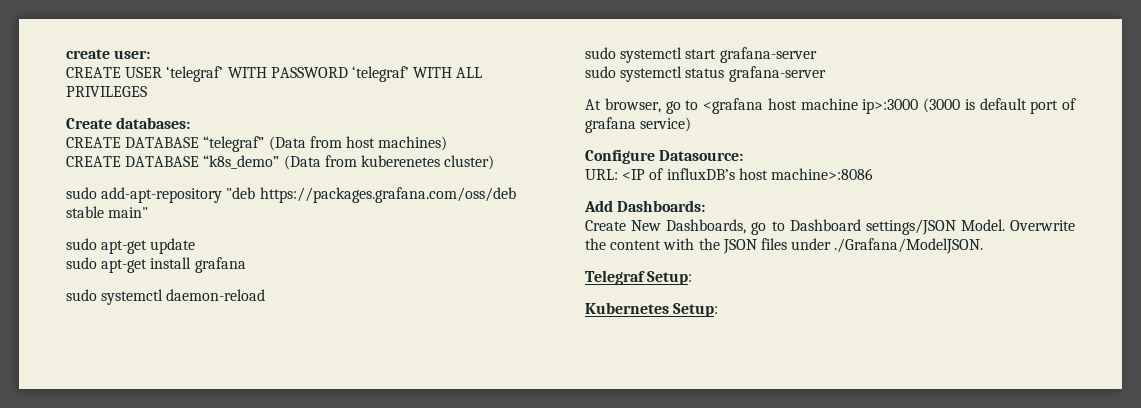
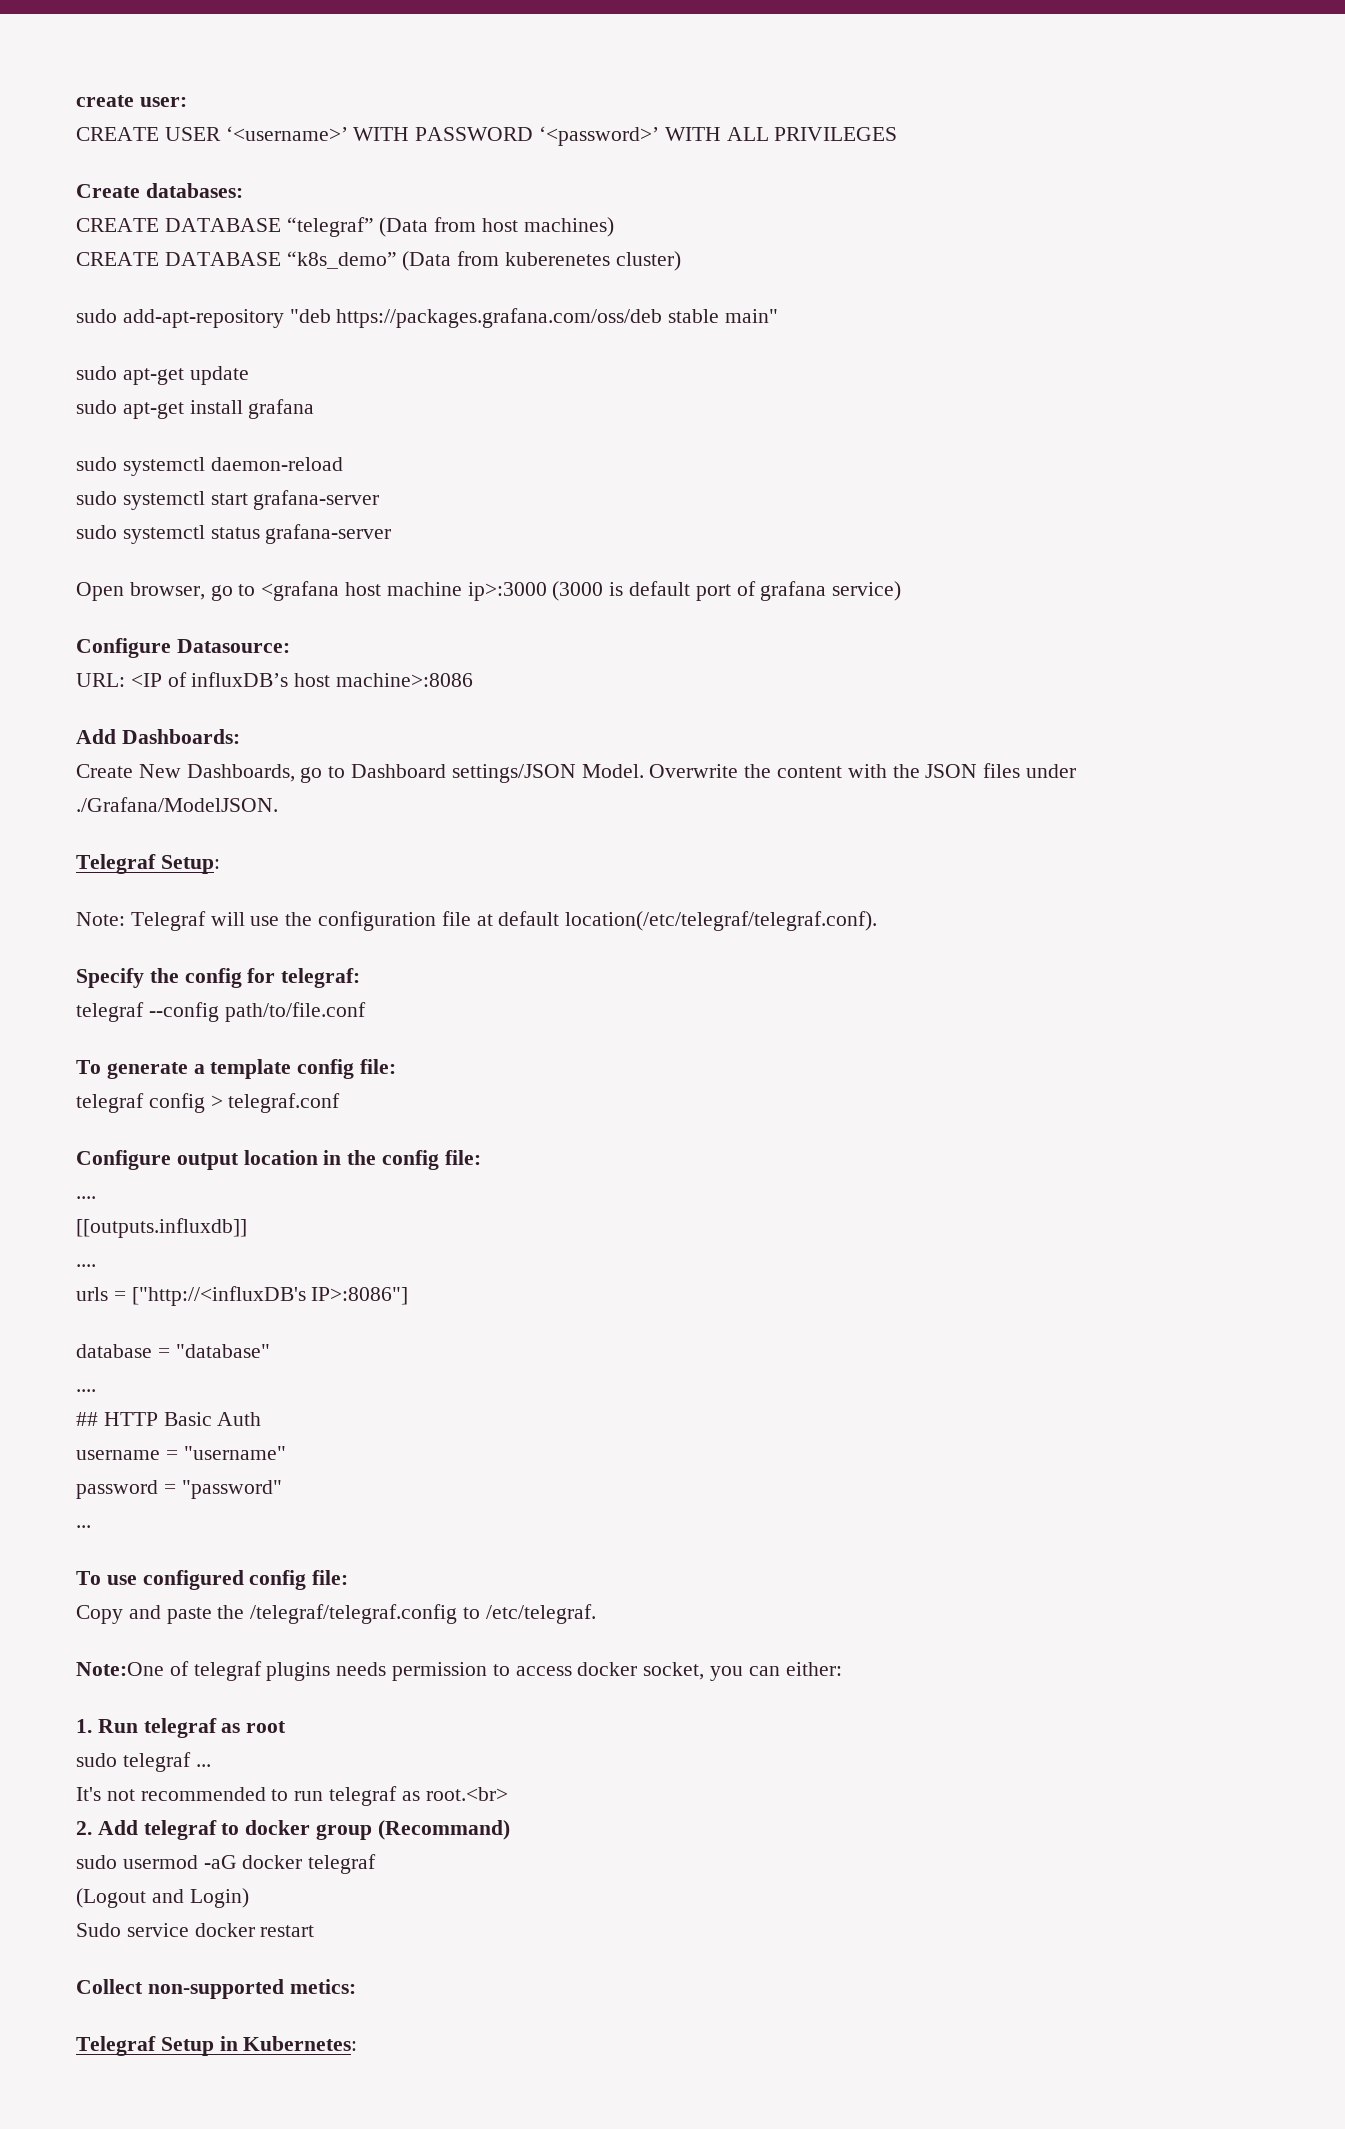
- CREATE USER ‘telegraf’ WITH PASSWORD ‘telegraf’ WITH ALL PRIVILEGES
+ CREATE USER ‘<username>’ WITH PASSWORD ‘<password>’ WITH ALL PRIVILEGES
- At browser, go to <grafana host machine ip>:3000 (3000 is default port of grafana service)
+ Open browser, go to <grafana host machine ip>:3000 (3000 is default port of grafana service)
- Kubernetes Setup:
+ Note: Telegraf will use the configuration file at default location(/etc/telegraf/telegraf.conf).
+ Specify the config for telegraf:
+ telegraf --config path/to/file.conf
+ To generate a template config file:
+ telegraf config > telegraf.conf
+ Configure output location in the config file:
+ ....
+ [[outputs.influxdb]]
+ ....
+ urls = ["http://<influxDB's IP>:8086"]
+ database = "database"
+ ....
+ ## HTTP Basic Auth
+ username = "username"
+ password = "password"
+ ...
+ To use configured config file:
+ Copy and paste the /telegraf/telegraf.config to /etc/telegraf.
+ Note:One of telegraf plugins needs permission to access docker socket, you can either:
+ 1. Run telegraf as root
+ sudo telegraf ...
+ It's not recommended to run telegraf as root.<br>
+ 2. Add telegraf to docker group (Recommand)
+ sudo usermod -aG docker telegraf
+ (Logout and Login)
+ Sudo service docker restart
+ Collect non-supported metics:
+ Telegraf Setup in Kubernetes:

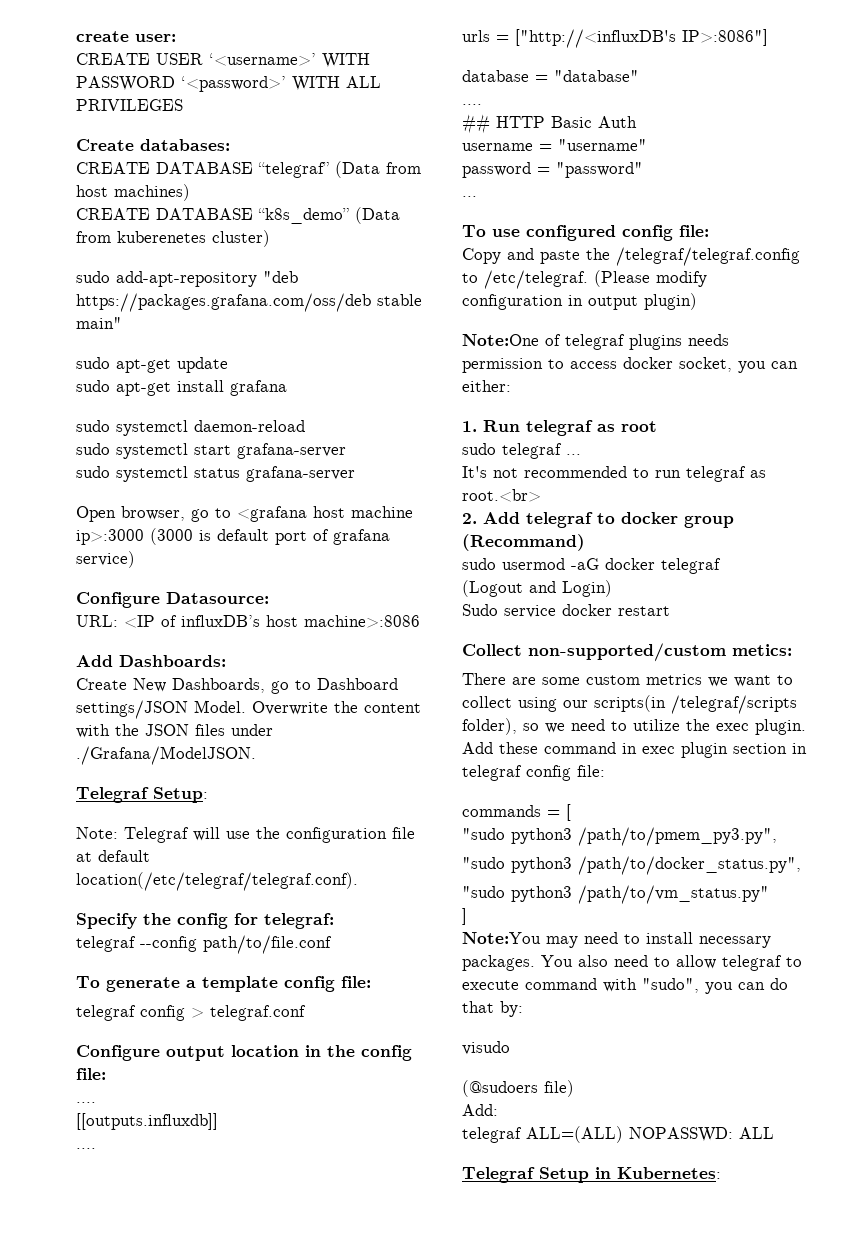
+ (Please modify configuration in output plugin)
- Collect non-supported metics:
+ Collect non-supported/custom metics:
+ There are some custom metrics we want to collect using our scripts(in /telegraf/scripts folder), so we need to utilize the exec plugin. Add these command in exec plugin section in telegraf config file:
+ commands = [
+ "sudo python3 /path/to/pmem_py3.py",
+ "sudo python3 /path/to/docker_status.py",
+ "sudo python3 /path/to/vm_status.py"
+ ]
+ Note:You may need to install necessary packages. You also need to allow telegraf to execute command with "sudo", you can do that by:
+ visudo
+ (@sudoers file)
+ Add:
+ telegraf ALL=(ALL) NOPASSWD: ALL

